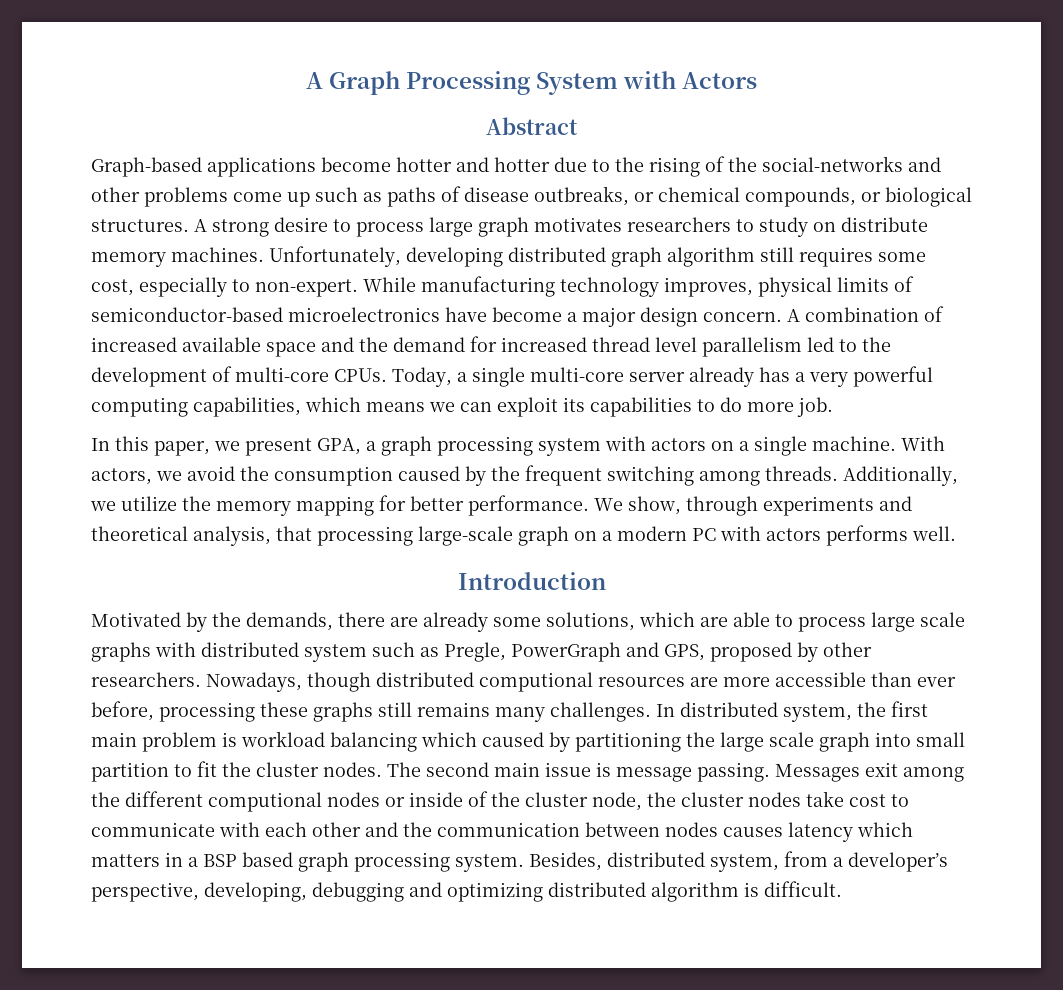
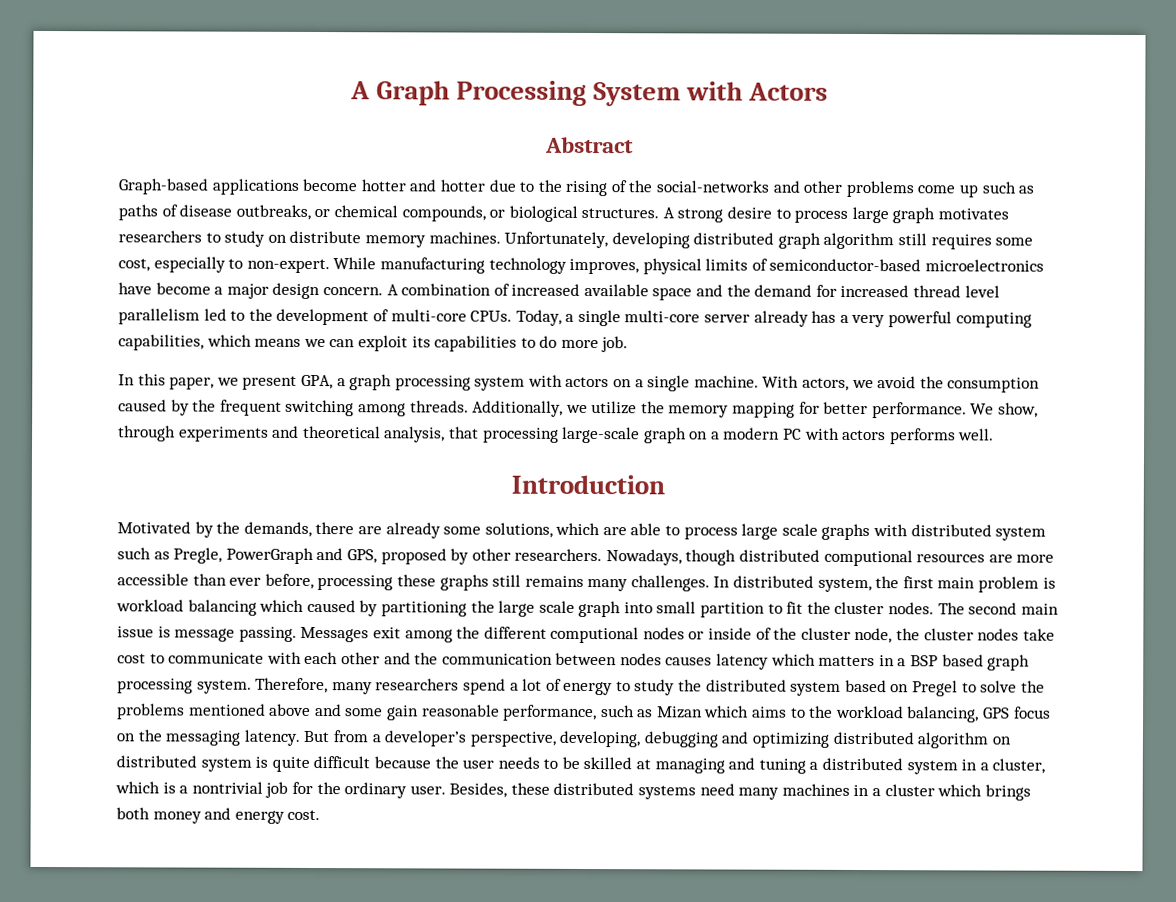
- Besides, distributed system, from a developer’s perspective, developing, debugging and optimizing distributed algorithm is difficult.
+ Therefore, many researchers spend a lot of energy to study the distributed system based on Pregel to solve the problems mentioned above and some gain reasonable performance, such as Mizan which aims to the workload balancing, GPS focus on the messaging latency. But from a developer’s perspective, developing, debugging and optimizing distributed algorithm on distributed system is quite difficult because the user needs to be skilled at managing and tuning a distributed system in a cluster, which is a nontrivial job for the ordinary user. Besides, these distributed systems need many machines in a cluster which brings both money and energy cost.

